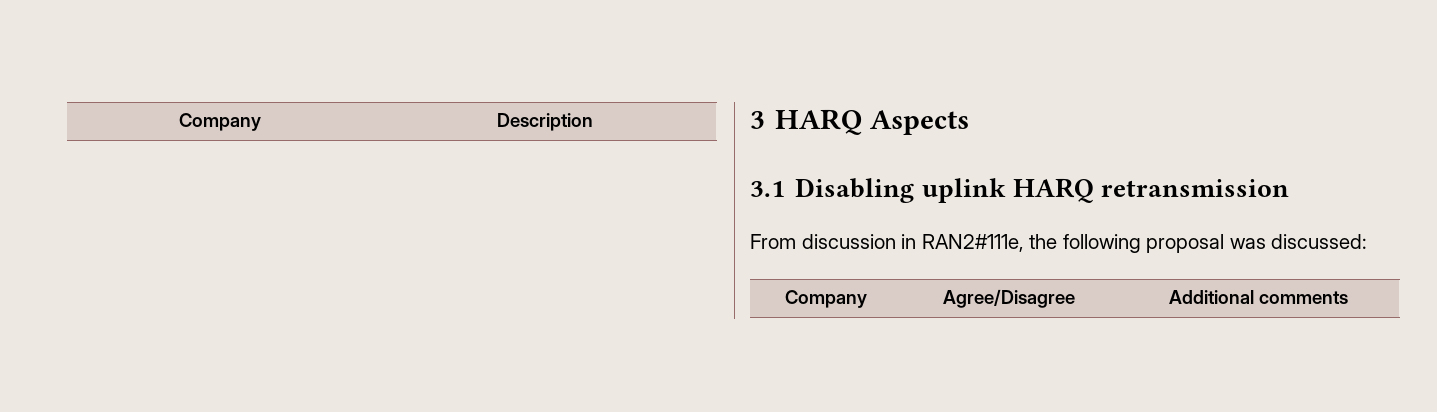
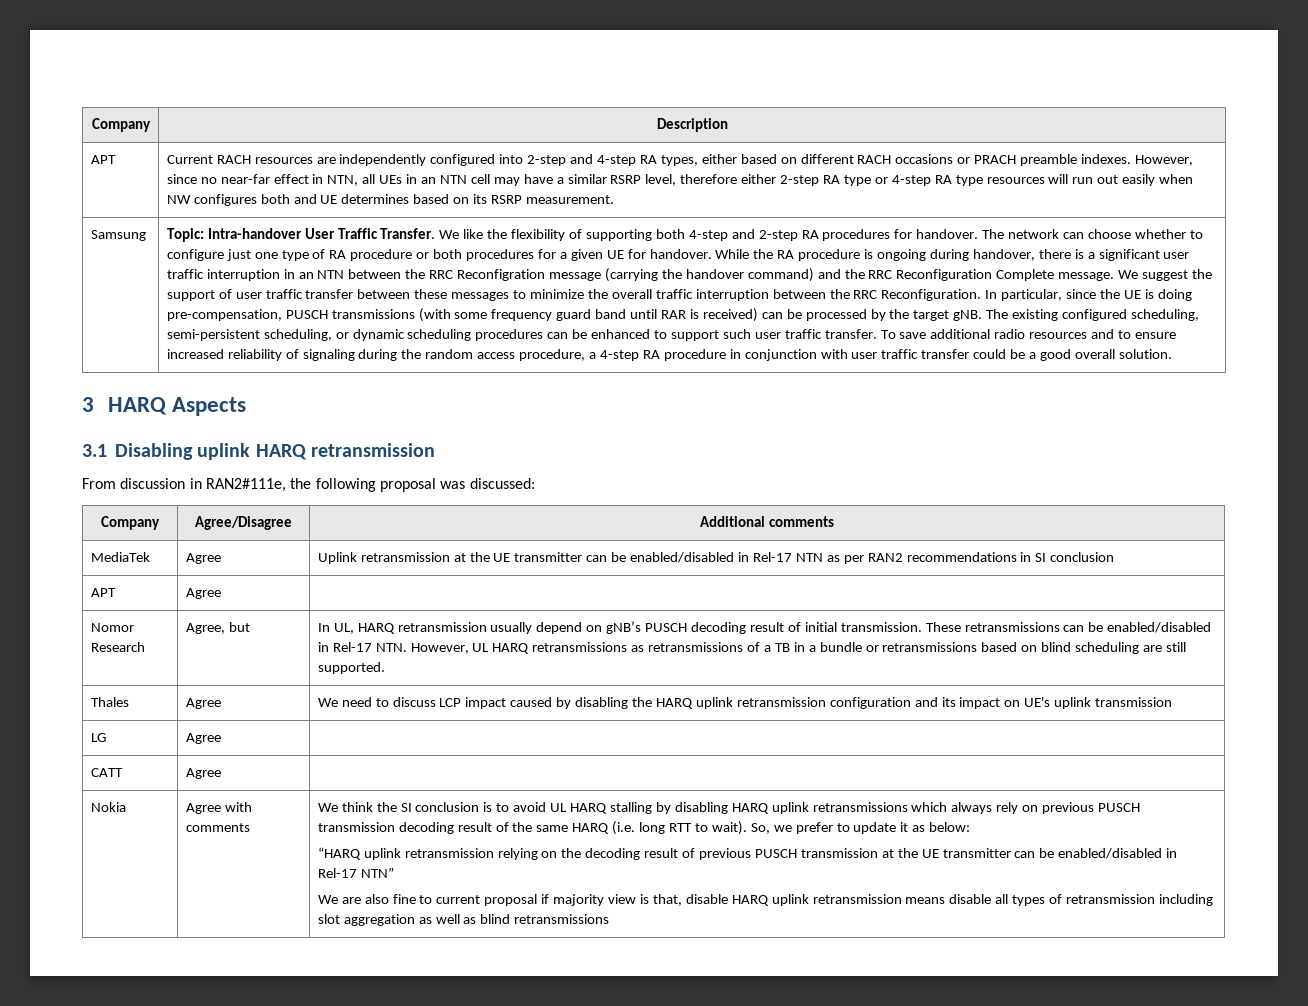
+ APT | Current RACH resources are independently configured into 2-step and 4-step RA types, either based on different RACH occasions or PRACH preamble indexes. However, since no near-far effect in NTN, all UEs in an NTN cell may have a similar RSRP level, therefore either 2-step RA type or 4-step RA type resources will run out easily when NW configures both and UE determines based on its RSRP measurement.
+ Samsung | Topic: Intra-handover User Traffic Transfer. We like the flexibility of supporting both 4-step and 2-step RA procedures for handover. The network can choose whether to configure just one type of RA procedure or both procedures for a given UE for handover. While the RA procedure is ongoing during handover, there is a significant user traffic interruption in an NTN between the RRC Reconfigration message (carrying the handover command) and the RRC Reconfiguration Complete message. We suggest the support of user traffic transfer between these messages to minimize the overall traffic interruption between the RRC Reconfiguration. In particular, since the UE is doing pre-compensation, PUSCH transmissions (with some frequency guard band until RAR is received) can be processed by the target gNB. The existing configured scheduling, semi-persistent scheduling, or dynamic scheduling procedures can be enhanced to support such user traffic transfer. To save additional radio resources and to ensure increased reliability of signaling during the random access procedure, a 4-step RA procedure in conjunction with user traffic transfer could be a good overall solution.
+ MediaTek | Agree | Uplink retransmission at the UE transmitter can be enabled/disabled in Rel-17 NTN as per RAN2 recommendations in SI conclusion
+ APT | Agree |
+ Nomor Research | Agree, but | In UL, HARQ retransmission usually depend on gNB’s PUSCH decoding result of initial transmission. These retransmissions can be enabled/disabled in Rel-17 NTN. However, UL HARQ retransmissions as retransmissions of a TB in a bundle or retransmissions based on blind scheduling are still supported.
+ Thales | Agree | We need to discuss LCP impact caused by disabling the HARQ uplink retransmission configuration and its impact on UE's uplink transmission
+ LG | Agree |
+ CATT | Agree |
+ Nokia | Agree with comments | We think the SI conclusion is to avoid UL HARQ stalling by disabling HARQ uplink retransmissions which always rely on previous PUSCH transmission decoding result of the same HARQ (i.e. long RTT to wait). So, we prefer to update it as below:
+ “HARQ uplink retransmission relying on the decoding result of previous PUSCH transmission at the UE transmitter can be enabled/disabled in Rel-17 NTN”
+ We are also fine to current proposal if majority view is that, disable HARQ uplink retransmission means disable all types of retransmission including slot aggregation as well as blind retransmissions

